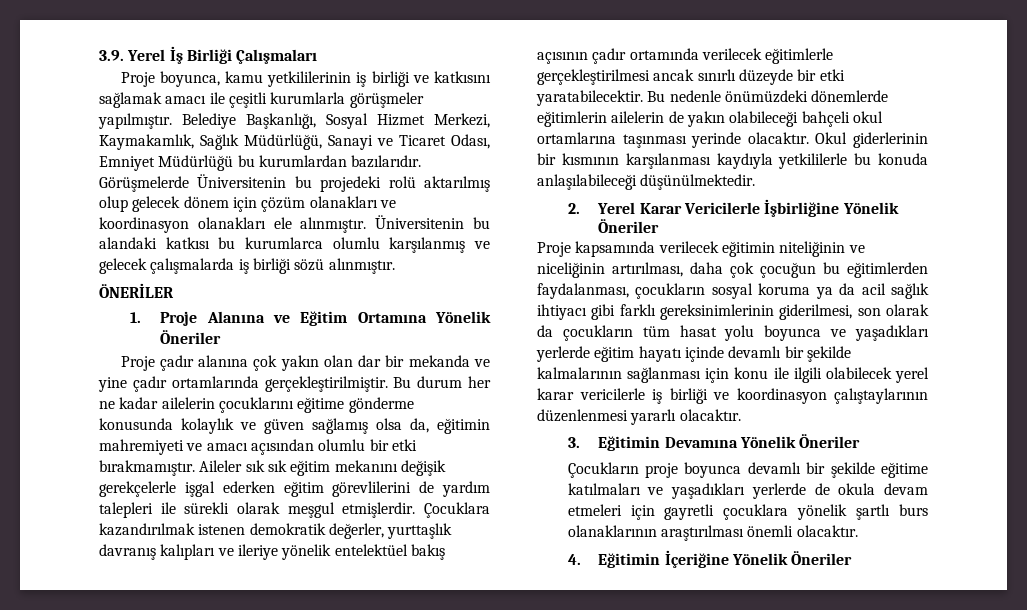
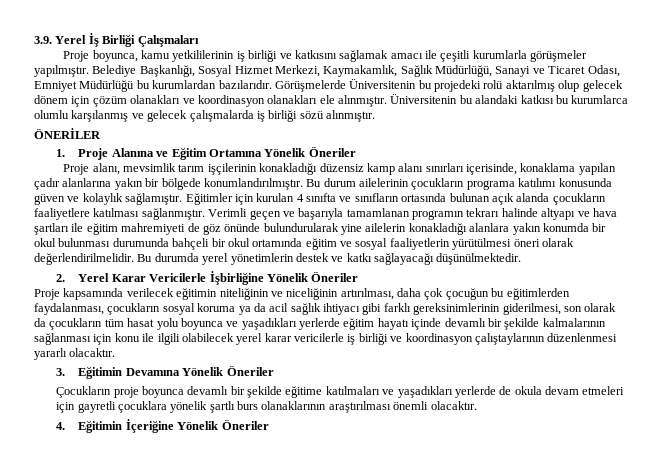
- Proje çadır alanına çok yakın olan dar bir mekanda ve yine çadır ortamlarında gerçekleştirilmiştir. Bu durum her ne kadar ailelerin çocuklarını eğitime gönderme konusunda kolaylık ve güven sağlamış olsa da, eğitimin mahremiyeti ve amacı açısından olumlu bir etki bırakmamıştır. Aileler sık sık eğitim mekanını değişik gerekçelerle işgal ederken eğitim görevlilerini de yardım talepleri ile sürekli olarak meşgul etmişlerdir. Çocuklara kazandırılmak istenen demokratik değerler, yurttaşlık davranış kalıpları ve ileriye yönelik entelektüel bakış açısının çadır ortamında verilecek eğitimlerle gerçekleştirilmesi ancak sınırlı düzeyde bir etki yaratabilecektir. Bu nedenle önümüzdeki dönemlerde eğitimlerin ailelerin de yakın olabileceği bahçeli okul ortamlarına taşınması yerinde olacaktır. Okul giderlerinin bir kısmının karşılanması kaydıyla yetkililerle bu konuda anlaşılabileceği düşünülmektedir.
+ Proje alanı, mevsimlik tarım işçilerinin konakladığı düzensiz kamp alanı sınırları içerisinde, konaklama yapılan çadır alanlarına yakın bir bölgede konumlandırılmıştır. Bu durum ailelerinin çocukların programa katılımı konusunda güven ve kolaylık sağlamıştır. Eğitimler için kurulan 4 sınıfta ve sınıfların ortasında bulunan açık alanda çocukların faaliyetlere katılması sağlanmıştır. Verimli geçen ve başarıyla tamamlanan programın tekrarı halinde altyapı ve hava şartları ile eğitim mahremiyeti de göz önünde bulundurularak yine ailelerin konakladığı alanlara yakın konumda bir okul bulunması durumunda bahçeli bir okul ortamında eğitim ve sosyal faaliyetlerin yürütülmesi öneri olarak değerlendirilmelidir. Bu durumda yerel yönetimlerin destek ve katkı sağlayacağı düşünülmektedir.

